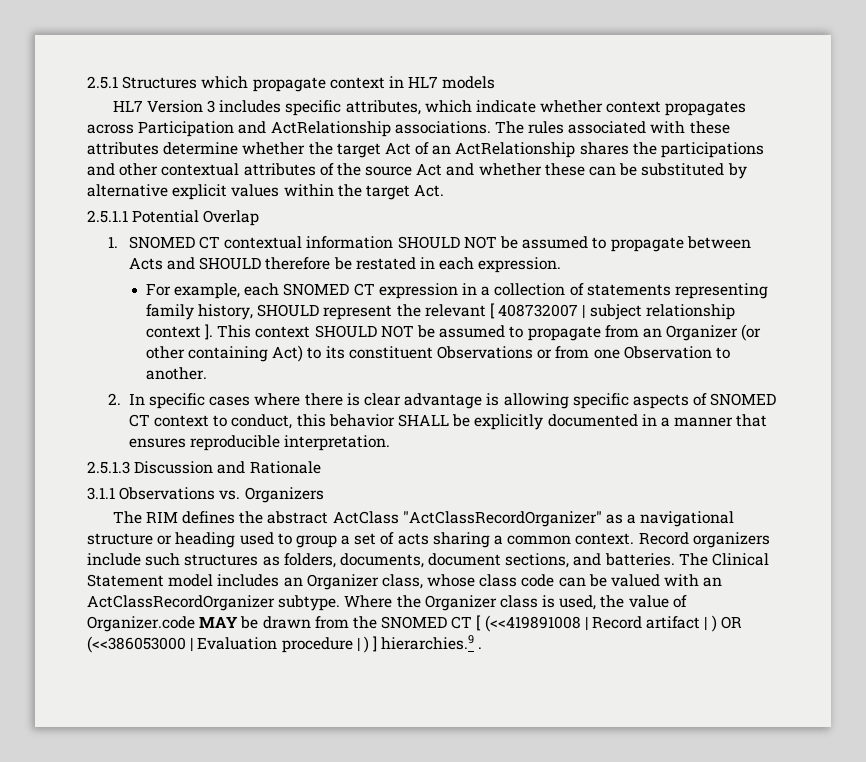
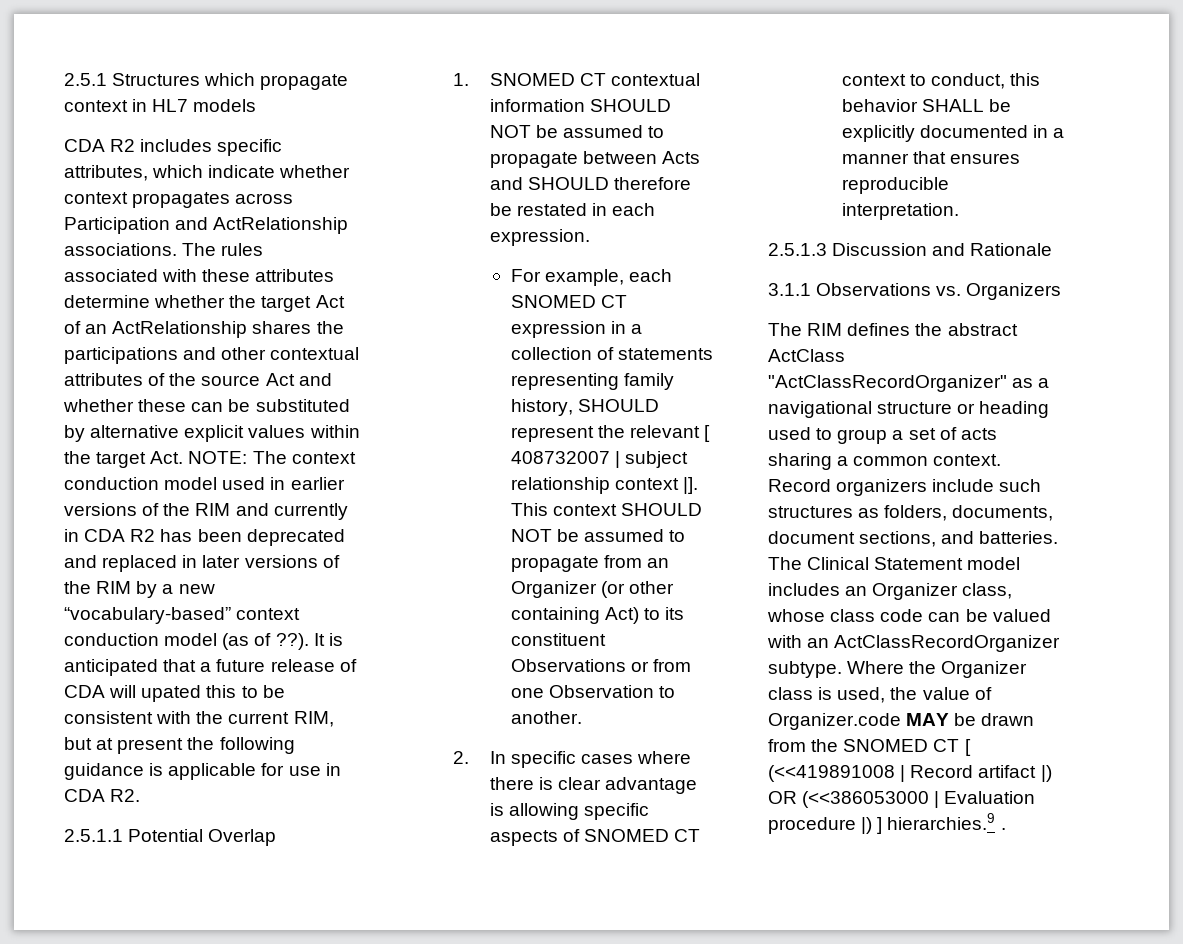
- HL7 Version 3 includes specific attributes, which indicate whether context propagates across Participation and ActRelationship associations.
+ CDA R2 includes specific attributes, which indicate whether context propagates across Participation and ActRelationship associations.
- The rules associated with these attributes determine whether the target Act of an ActRelationship shares the participations and other contextual attributes of the source Act and whether these can be substituted by alternative explicit values within the target Act.
+ The rules associated with these attributes determine whether the target Act of an ActRelationship shares the participations and other contextual attributes of the source Act and whether these can be substituted by alternative explicit values within the target Act. NOTE: The context conduction model used in earlier versions of the RIM and currently in CDA R2 has been deprecated and replaced in later versions of the RIM by a new “vocabulary-based” context conduction model (as of ??). It is anticipated that a future release of CDA will upated this to be consistent with the current RIM, but at present the following guidance is applicable for use in CDA R2.
- For example, each SNOMED CT expression in a collection of statements representing family history, SHOULD represent the relevant [ 408732007 | subject relationship context ].
+ For example, each SNOMED CT expression in a collection of statements representing family history, SHOULD represent the relevant [ 408732007 | subject relationship context |].
- Where the Organizer class is used, the value of Organizer.code MAY be drawn from the SNOMED CT [ (<<419891008 | Record artifact | ) OR (<<386053000 | Evaluation procedure | ) ] hierarchies.9 .
+ Where the Organizer class is used, the value of Organizer.code MAY be drawn from the SNOMED CT [ (<<419891008 | Record artifact |) OR (<<386053000 | Evaluation procedure |) ] hierarchies.9 .

